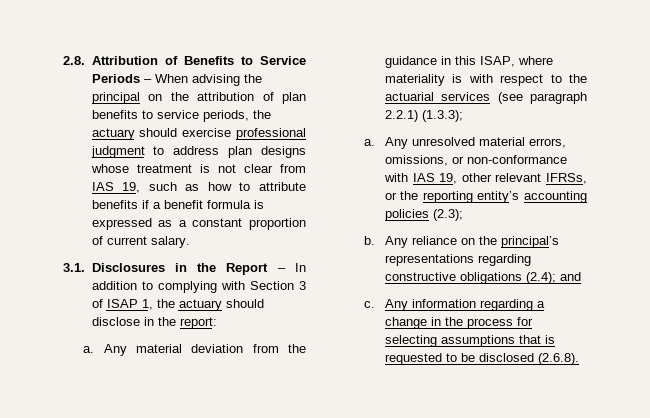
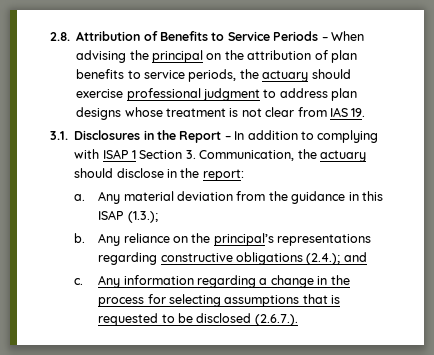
- 2.8. Attribution of Benefits to Service Periods – When advising the principal on the attribution of plan benefits to service periods, the actuary should exercise professional judgment to address plan designs whose treatment is not clear from IAS 19, such as how to attribute benefits if a benefit formula is expressed as a constant proportion of current salary.
+ 2.8. Attribution of Benefits to Service Periods – When advising the principal on the attribution of plan benefits to service periods, the actuary should exercise professional judgment to address plan designs whose treatment is not clear from IAS 19.
- 3.1. Disclosures in the Report – In addition to complying with Section 3 of ISAP 1, the actuary should disclose in the report:
+ 3.1. Disclosures in the Report – In addition to complying with ISAP 1 Section 3. Communication, the actuary should disclose in the report:
- Any material deviation from the guidance in this ISAP, where materiality is with respect to the actuarial services (see paragraph 2.2.1) (1.3.3);
- a. Any unresolved material errors, omissions, or non-conformance with IAS 19, other relevant IFRSs, or the reporting entity’s accounting policies (2.3);
+ Any material deviation from the guidance in this ISAP (1.3.);
- Any reliance on the principal’s representations regarding constructive obligations (2.4); and
+ Any reliance on the principal’s representations regarding constructive obligations (2.4.); and
- Any information regarding a change in the process for selecting assumptions that is requested to be disclosed (2.6.8).
+ Any information regarding a change in the process for selecting assumptions that is requested to be disclosed (2.6.7.).

